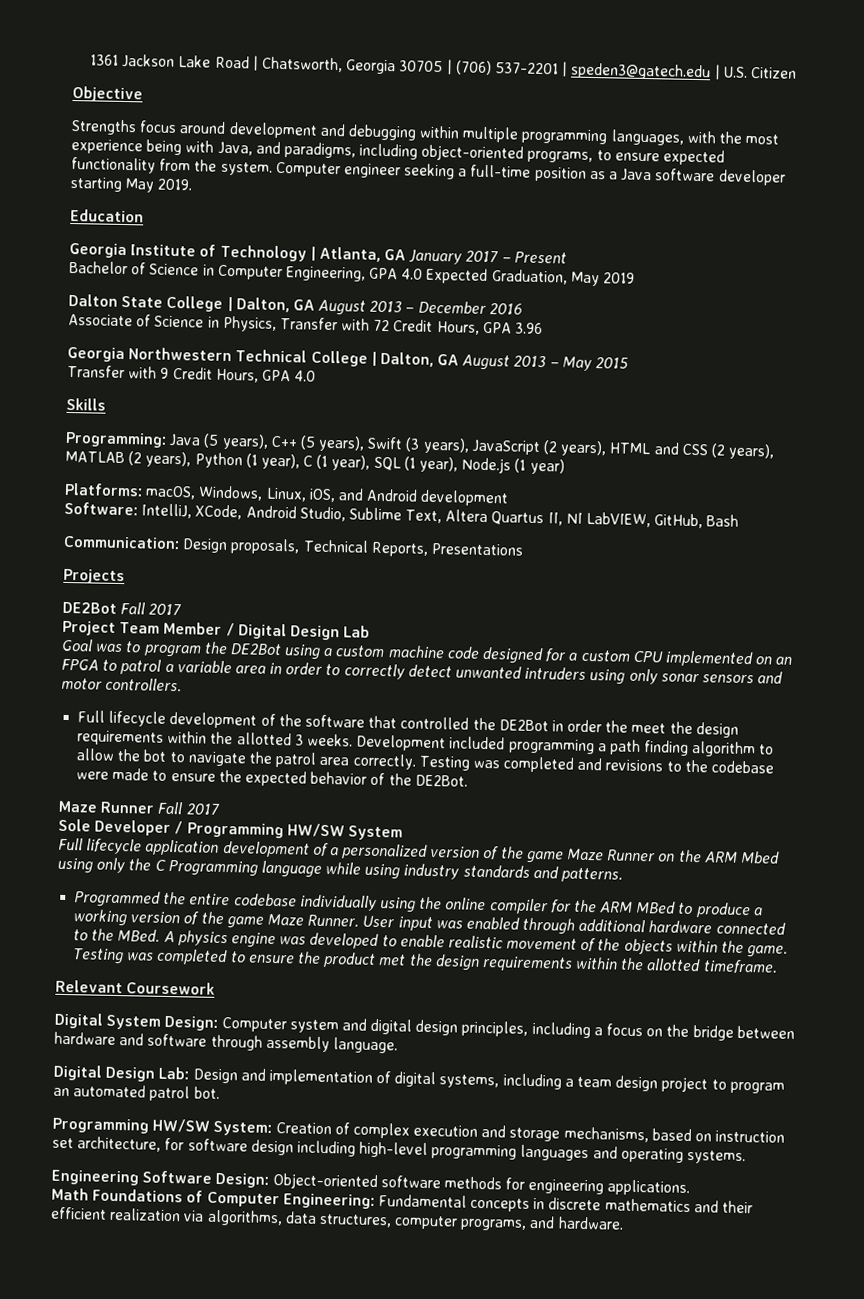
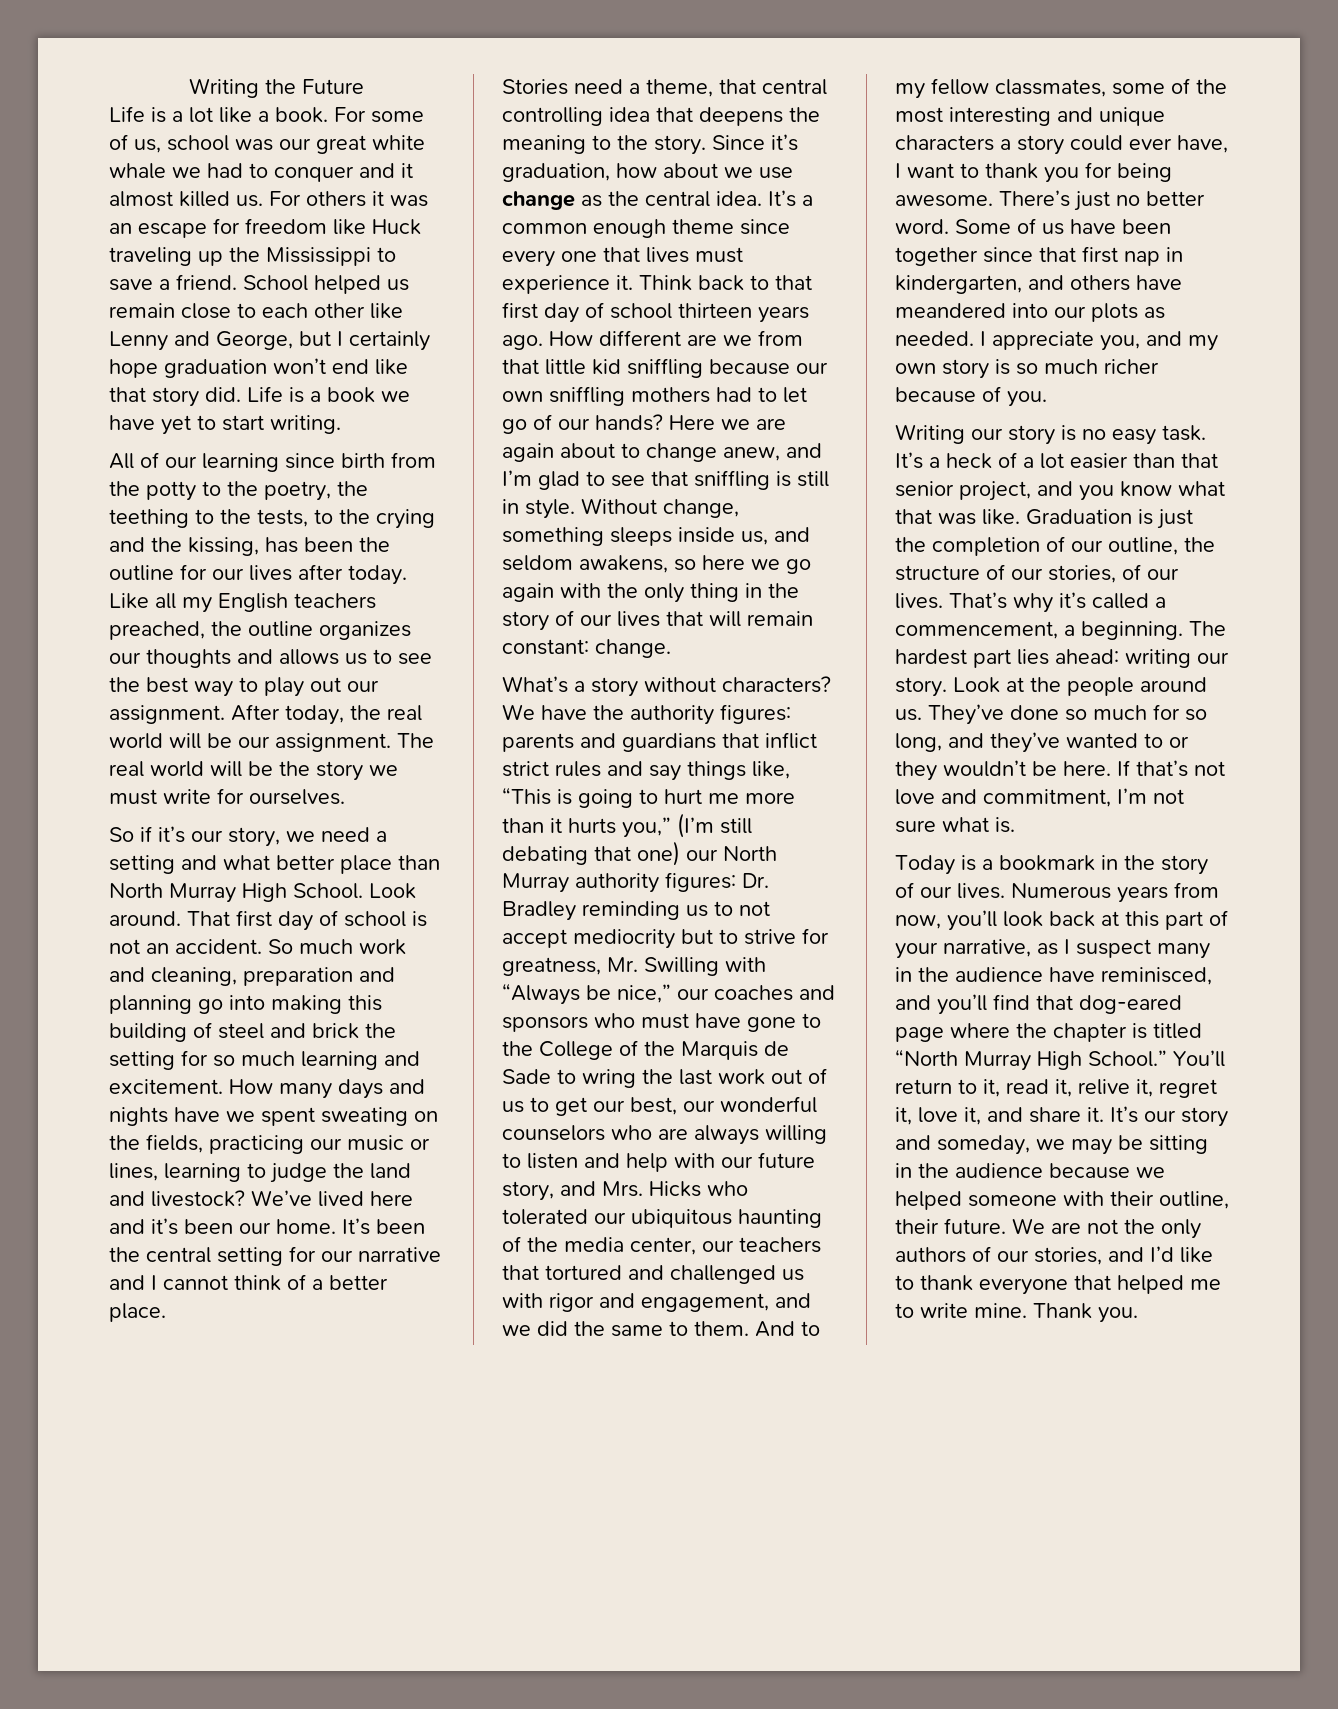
- 1361 Jackson Lake Road | Chatsworth, Georgia 30705 | (706) 537-2201 | speden3@gatech.edu | U.S. Citizen
- Objective
- Strengths focus around development and debugging within multiple programming languages, with the most experience being with Java, and paradigms, including object-oriented programs, to ensure expected functionality from the system. Computer engineer seeking a full-time position as a Java software developer starting May 2019.
- Education
- Georgia Institute of Technology | Atlanta, GA January 2017 – Present
- Bachelor of Science in Computer Engineering, GPA 4.0 Expected Graduation, May 2019
- Dalton State College | Dalton, GA August 2013 – December 2016
- Associate of Science in Physics, Transfer with 72 Credit Hours, GPA 3.96
- Georgia Northwestern Technical College | Dalton, GA August 2013 – May 2015
- Transfer with 9 Credit Hours, GPA 4.0
- Skills
- Programming: Java (5 years), C++ (5 years), Swift (3 years), JavaScript (2 years), HTML and CSS (2 years), MATLAB (2 years), Python (1 year), C (1 year), SQL (1 year), Node.js (1 year)
- Platforms: macOS, Windows, Linux, iOS, and Android development
- Software: IntelliJ, XCode, Android Studio, Sublime Text, Altera Quartus II, NI LabVIEW, GitHub, Bash
- Communication: Design proposals, Technical Reports, Presentations
- Projects
- DE2Bot Fall 2017
- Project Team Member / Digital Design Lab
- Goal was to program the DE2Bot using a custom machine code designed for a custom CPU implemented on an FPGA to patrol a variable area in order to correctly detect unwanted intruders using only sonar sensors and motor controllers.
- Full lifecycle development of the software that controlled the DE2Bot in order the meet the design requirements within the allotted 3 weeks. Development included programming a path finding algorithm to allow the bot to navigate the patrol area correctly. Testing was completed and revisions to the codebase were made to ensure the expected behavior of the DE2Bot.
- Maze Runner Fall 2017
- Sole Developer / Programming HW/SW System
- Full lifecycle application development of a personalized version of the game Maze Runner on the ARM Mbed using only the C Programming language while using industry standards and patterns.
- Programmed the entire codebase individually using the online compiler for the ARM MBed to produce a working version of the game Maze Runner. User input was enabled through additional hardware connected to the MBed. A physics engine was developed to enable realistic movement of the objects within the game. Testing was completed to ensure the product met the design requirements within the allotted timeframe.
- Relevant Coursework
- Digital System Design: Computer system and digital design principles, including a focus on the bridge between hardware and software through assembly language.
- Digital Design Lab: Design and implementation of digital systems, including a team design project to program an automated patrol bot.
- Programming HW/SW System: Creation of complex execution and storage mechanisms, based on instruction set architecture, for software design including high-level programming languages and operating systems.
- Engineering Software Design: Object-oriented software methods for engineering applications.
- Math Foundations of Computer Engineering: Fundamental concepts in discrete mathematics and their efficient realization via algorithms, data structures, computer programs, and hardware.
+ Writing the Future
+ Life is a lot like a book. For some of us, school was our great white whale we had to conquer and it almost killed us. For others it was an escape for freedom like Huck traveling up the Mississippi to save a friend. School helped us remain close to each other like Lenny and George, but I certainly hope graduation won’t end like that story did. Life is a book we have yet to start writing.
+ All of our learning since birth from the potty to the poetry, the teething to the tests, to the crying and the kissing, has been the outline for our lives after today. Like all my English teachers preached, the outline organizes our thoughts and allows us to see the best way to play out our assignment. After today, the real world will be our assignment. The real world will be the story we must write for ourselves.
+ So if it’s our story, we need a setting and what better place than North Murray High School. Look around. That first day of school is not an accident. So much work and cleaning, preparation and planning go into making this building of steel and brick the setting for so much learning and excitement. How many days and nights have we spent sweating on the fields, practicing our music or lines, learning to judge the land and livestock? We’ve lived here and it’s been our home. It’s been the central setting for our narrative and I cannot think of a better place.
+ Stories need a theme, that central controlling idea that deepens the meaning to the story. Since it’s graduation, how about we use change as the central idea. It’s a common enough theme since every one that lives must experience it. Think back to that first day of school thirteen years ago. How different are we from that little kid sniffling because our own sniffling mothers had to let go of our hands? Here we are again about to change anew, and I’m glad to see that sniffling is still in style. Without change, something sleeps inside us, and seldom awakens, so here we go again with the only thing in the story of our lives that will remain constant: change.
+ What’s a story without characters? We have the authority figures: parents and guardians that inflict strict rules and say things like, “This is going to hurt me more than it hurts you,” (I’m still debating that one) our North Murray authority figures: Dr. Bradley reminding us to not accept mediocrity but to strive for greatness, Mr. Swilling with “Always be nice,” our coaches and sponsors who must have gone to the College of the Marquis de Sade to wring the last work out of us to get our best, our wonderful counselors who are always willing to listen and help with our future story, and Mrs. Hicks who tolerated our ubiquitous haunting of the media center, our teachers that tortured and challenged us with rigor and engagement, and we did the same to them. And to my fellow classmates, some of the most interesting and unique characters a story could ever have, I want to thank you for being awesome. There’s just no better word. Some of us have been together since that first nap in kindergarten, and others have meandered into our plots as needed. I appreciate you, and my own story is so much richer because of you.
+ Writing our story is no easy task. It’s a heck of a lot easier than that senior project, and you know what that was like. Graduation is just the completion of our outline, the structure of our stories, of our lives. That’s why it’s called a commencement, a beginning. The hardest part lies ahead: writing our story. Look at the people around us. They’ve done so much for so long, and they’ve wanted to or they wouldn’t be here. If that’s not love and commitment, I’m not sure what is.
+ Today is a bookmark in the story of our lives. Numerous years from now, you’ll look back at this part of your narrative, as I suspect many in the audience have reminisced, and you’ll find that dog-eared page where the chapter is titled “North Murray High School.” You’ll return to it, read it, relive it, regret it, love it, and share it. It’s our story and someday, we may be sitting in the audience because we helped someone with their outline, their future. We are not the only authors of our stories, and I’d like to thank everyone that helped me to write mine. Thank you.

